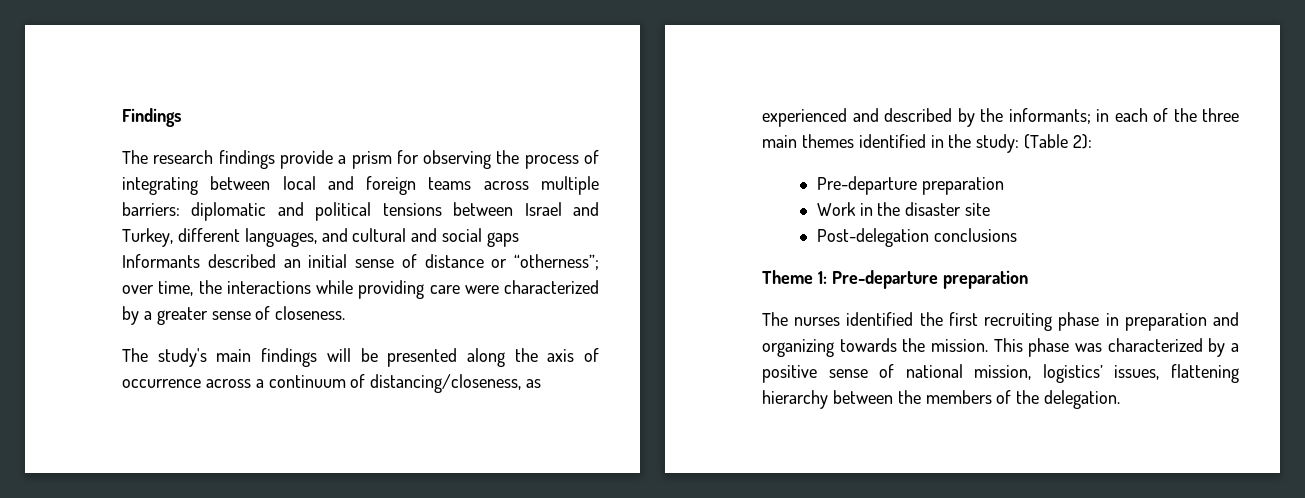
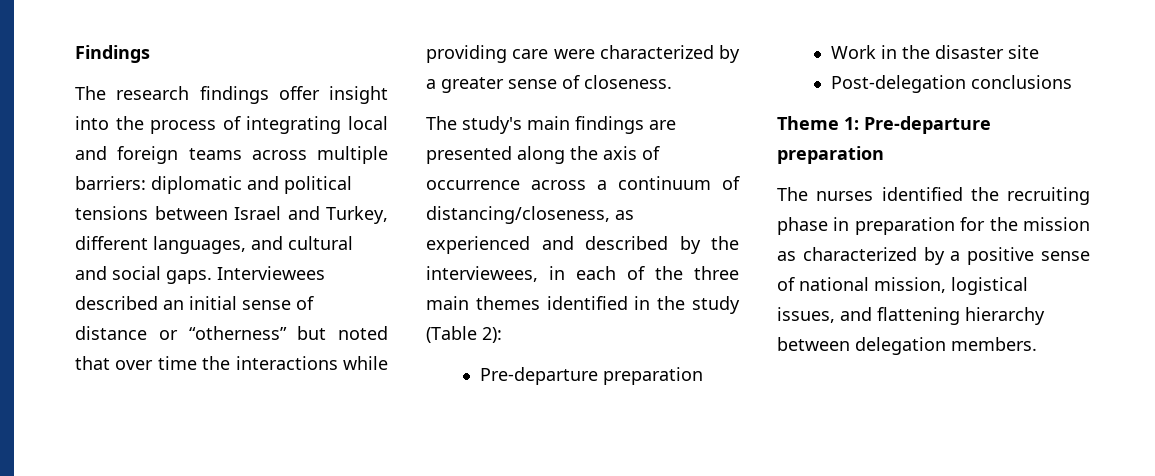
- The research findings provide a prism for observing the process of integrating between local and foreign teams across multiple barriers: diplomatic and political tensions between Israel and Turkey, different languages, and cultural and social gaps Informants described an initial sense of distance or “otherness”; over time, the interactions while providing care were characterized by a greater sense of closeness.
+ The research findings offer insight into the process of integrating local and foreign teams across multiple barriers: diplomatic and political tensions between Israel and Turkey, different languages, and cultural and social gaps. Interviewees described an initial sense of distance or “otherness” but noted that over time the interactions while providing care were characterized by a greater sense of closeness.
- The study's main findings will be presented along the axis of occurrence across a continuum of distancing/closeness, as experienced and described by the informants; in each of the three main themes identified in the study: (Table 2):
+ The study's main findings are presented along the axis of occurrence across a continuum of distancing/closeness, as experienced and described by the interviewees, in each of the three main themes identified in the study (Table 2):
- The nurses identified the first recruiting phase in preparation and organizing towards the mission. This phase was characterized by a positive sense of national mission, logistics’ issues, flattening hierarchy between the members of the delegation.
+ The nurses identified the recruiting phase in preparation for the mission as characterized by a positive sense of national mission, logistical issues, and flattening hierarchy between delegation members.

